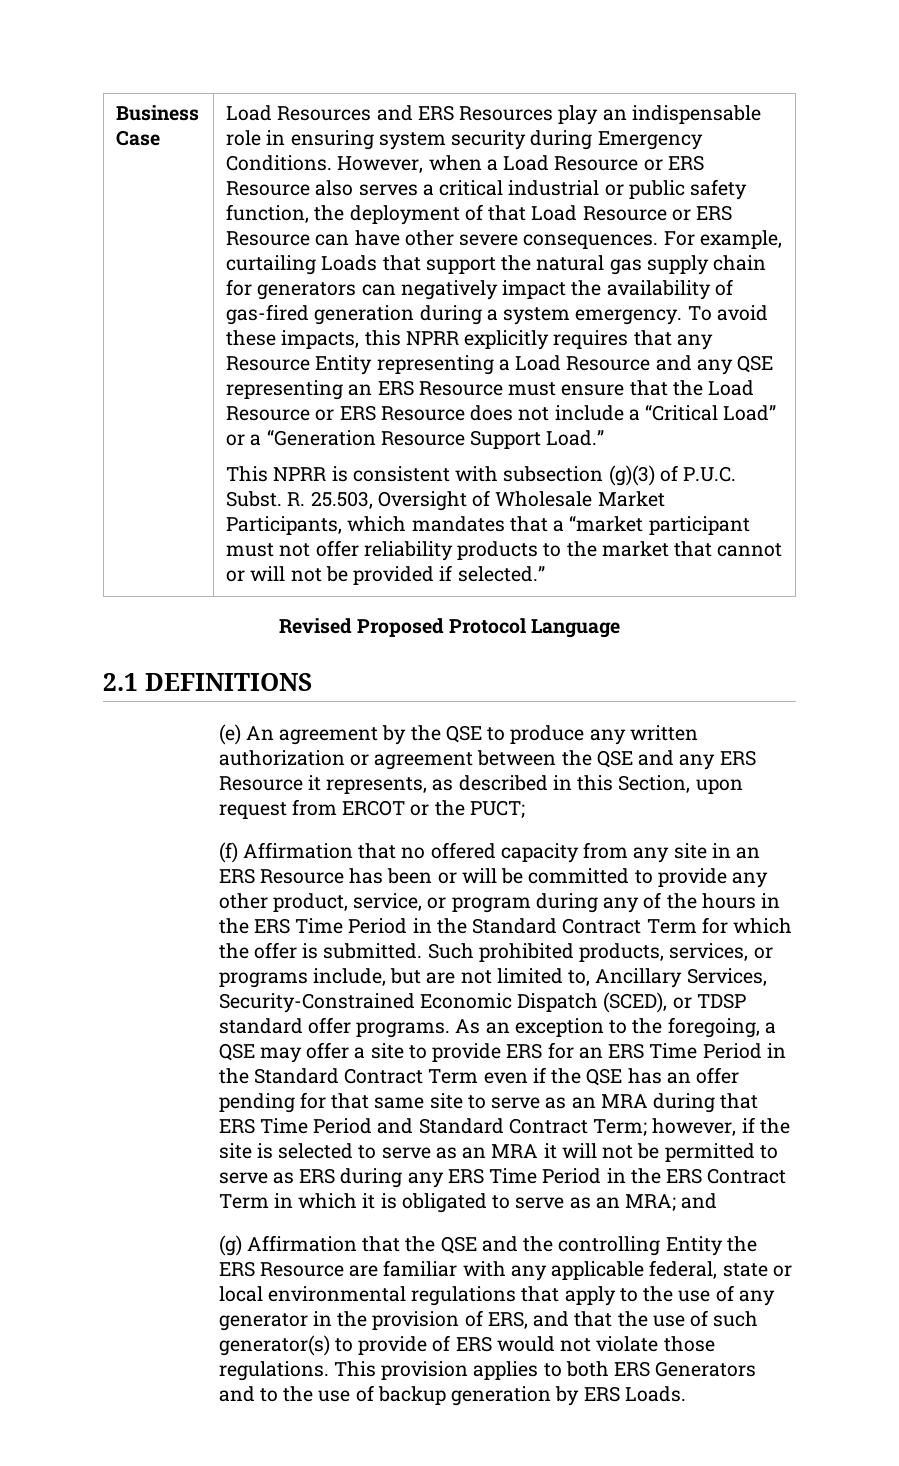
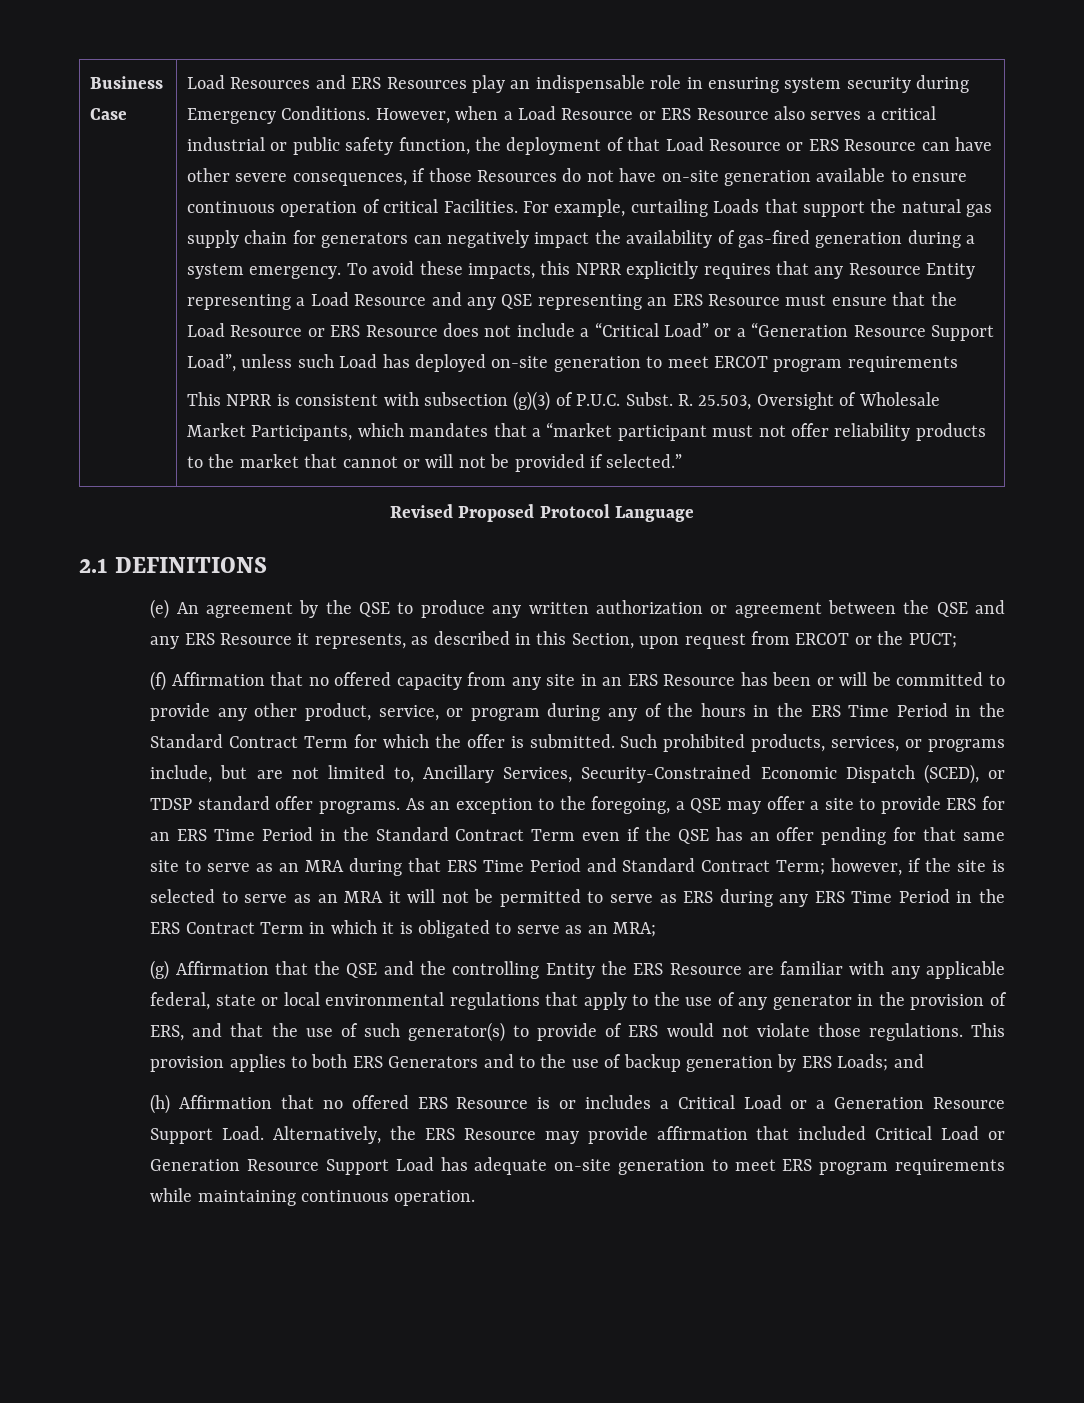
- However, when a Load Resource or ERS Resource also serves a critical industrial or public safety function, the deployment of that Load Resource or ERS Resource can have other severe consequences.
+ However, when a Load Resource or ERS Resource also serves a critical industrial or public safety function, the deployment of that Load Resource or ERS Resource can have other severe consequences, if those Resources do not have on-site generation available to ensure continuous operation of critical Facilities.
- To avoid these impacts, this NPRR explicitly requires that any Resource Entity representing a Load Resource and any QSE representing an ERS Resource must ensure that the Load Resource or ERS Resource does not include a “Critical Load” or a “Generation Resource Support Load.”
+ To avoid these impacts, this NPRR explicitly requires that any Resource Entity representing a Load Resource and any QSE representing an ERS Resource must ensure that the Load Resource or ERS Resource does not include a “Critical Load” or a “Generation Resource Support Load”, unless such Load has deployed on-site generation to meet ERCOT program requirements
- however, if the site is selected to serve as an MRA it will not be permitted to serve as ERS during any ERS Time Period in the ERS Contract Term in which it is obligated to serve as an MRA; and
+ however, if the site is selected to serve as an MRA it will not be permitted to serve as ERS during any ERS Time Period in the ERS Contract Term in which it is obligated to serve as an MRA;
- This provision applies to both ERS Generators and to the use of backup generation by ERS Loads.
+ This provision applies to both ERS Generators and to the use of backup generation by ERS Loads; and
+ (h) Affirmation that no offered ERS Resource is or includes a Critical Load or a Generation Resource Support Load. Alternatively, the ERS Resource may provide affirmation that included Critical Load or Generation Resource Support Load has adequate on-site generation to meet ERS program requirements while maintaining continuous operation.

